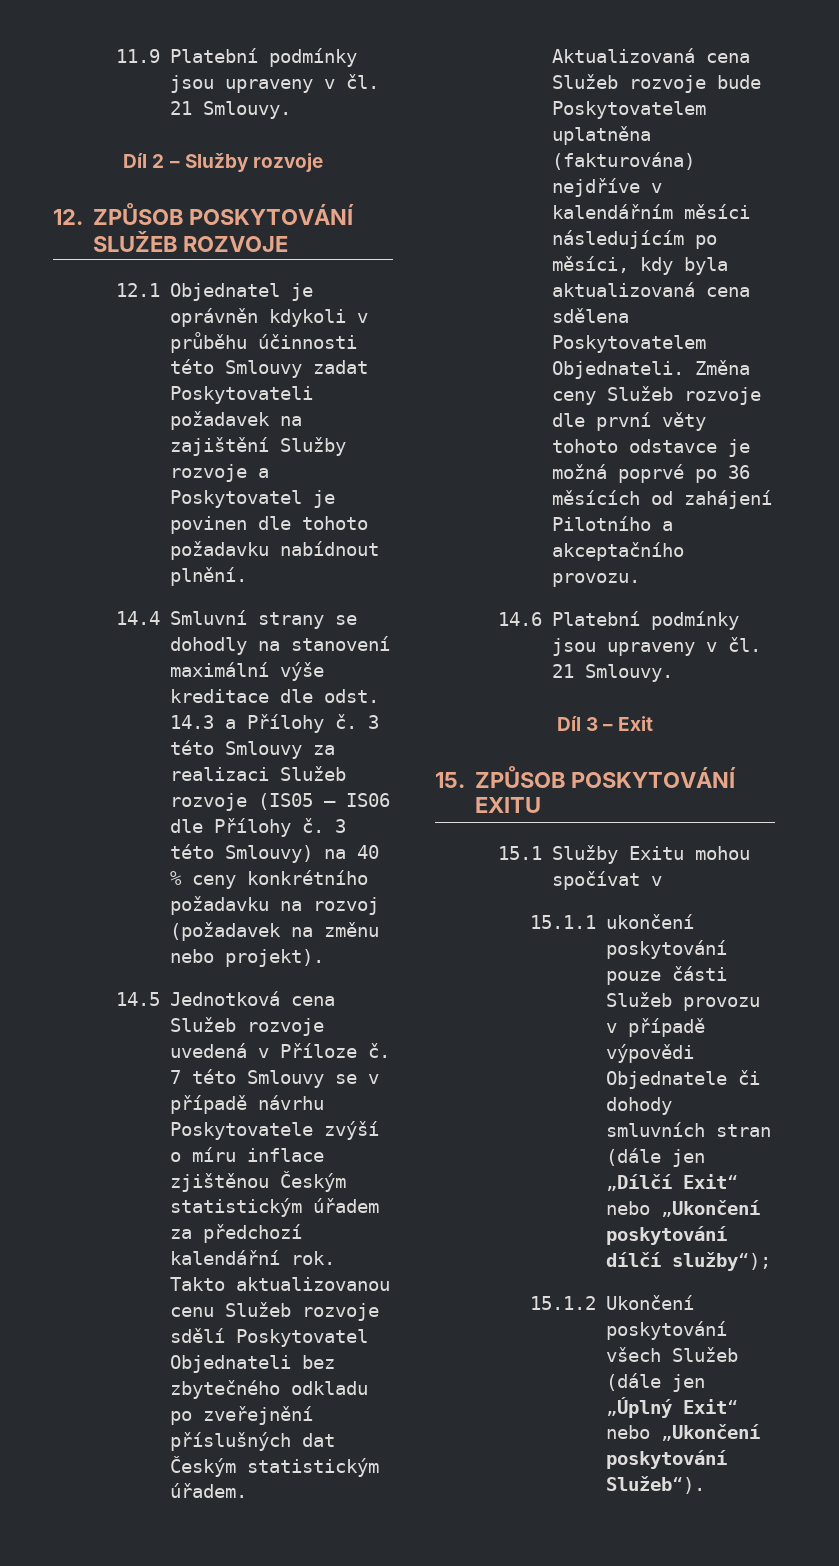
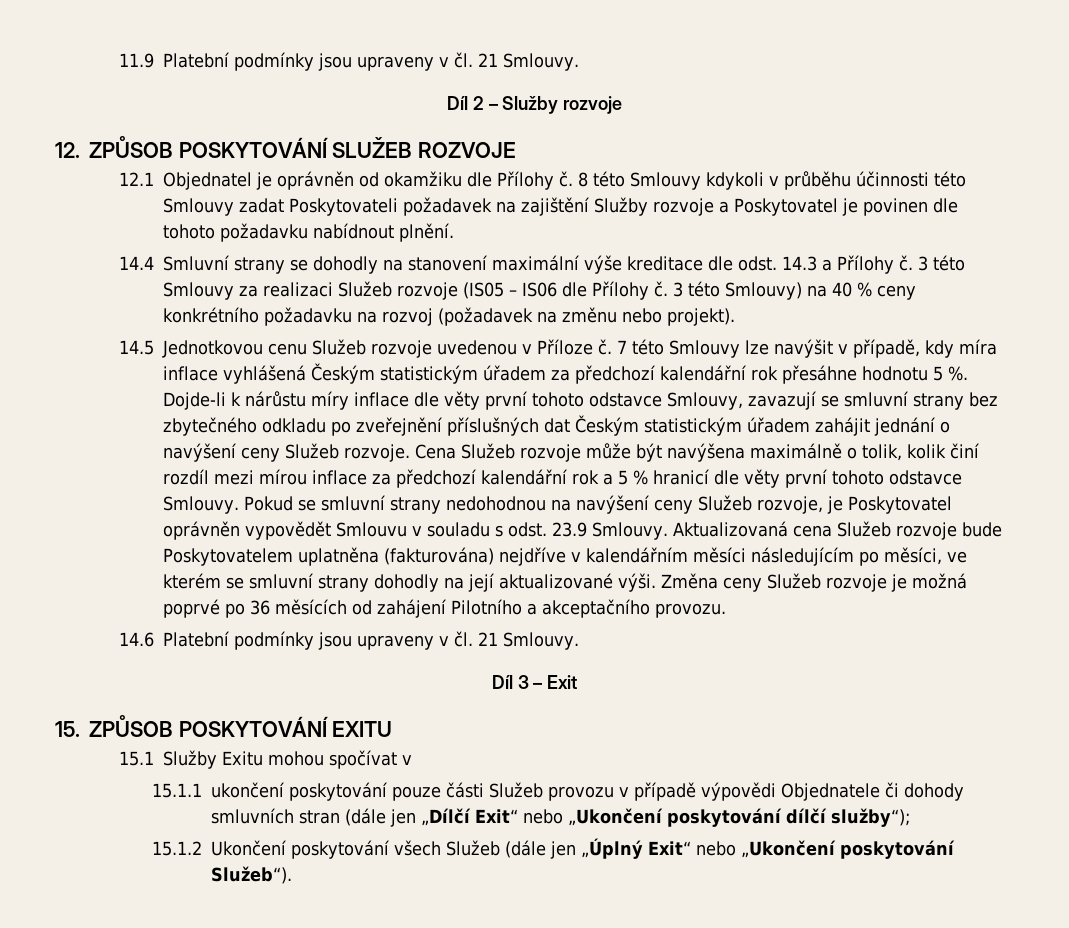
- 12.1 Objednatel je oprávněn kdykoli v průběhu účinnosti této Smlouvy zadat Poskytovateli požadavek na zajištění Služby rozvoje a Poskytovatel je povinen dle tohoto požadavku nabídnout plnění.
+ 12.1 Objednatel je oprávněn od okamžiku dle Přílohy č. 8 této Smlouvy kdykoli v průběhu účinnosti této Smlouvy zadat Poskytovateli požadavek na zajištění Služby rozvoje a Poskytovatel je povinen dle tohoto požadavku nabídnout plnění.
- 14.5 Jednotková cena Služeb rozvoje uvedená v Příloze č.
+ 14.5 Jednotkovou cenu Služeb rozvoje uvedenou v Příloze č.
- 7 této Smlouvy se v případě návrhu Poskytovatele zvýší o míru inflace zjištěnou Českým statistickým úřadem za předchozí kalendářní rok. Takto aktualizovanou cenu Služeb rozvoje sdělí Poskytovatel Objednateli bez zbytečného odkladu po zveřejnění příslušných dat Českým statistickým úřadem.
+ 7 této Smlouvy lze navýšit v případě, kdy míra inflace vyhlášená Českým statistickým úřadem za předchozí kalendářní rok přesáhne hodnotu 5 %. Dojde-li k nárůstu míry inflace dle věty první tohoto odstavce Smlouvy, zavazují se smluvní strany bez zbytečného odkladu po zveřejnění příslušných dat Českým statistickým úřadem zahájit jednání o navýšení ceny Služeb rozvoje. Cena Služeb rozvoje může být navýšena maximálně o tolik, kolik činí rozdíl mezi mírou inflace za předchozí kalendářní rok a 5 % hranicí dle věty první tohoto odstavce Smlouvy. Pokud se smluvní strany nedohodnou na navýšení ceny Služeb rozvoje, je Poskytovatel oprávněn vypovědět Smlouvu v souladu s odst. 23.9 Smlouvy.
- Aktualizovaná cena Služeb rozvoje bude Poskytovatelem uplatněna (fakturována) nejdříve v kalendářním měsíci následujícím po měsíci, kdy byla aktualizovaná cena sdělena Poskytovatelem Objednateli. Změna ceny Služeb rozvoje dle první věty tohoto odstavce je možná poprvé po 36 měsících od zahájení Pilotního a akceptačního provozu.
+ Aktualizovaná cena Služeb rozvoje bude Poskytovatelem uplatněna (fakturována) nejdříve v kalendářním měsíci následujícím po měsíci, ve kterém se smluvní strany dohodly na její aktualizované výši. Změna ceny Služeb rozvoje je možná poprvé po 36 měsících od zahájení Pilotního a akceptačního provozu.

